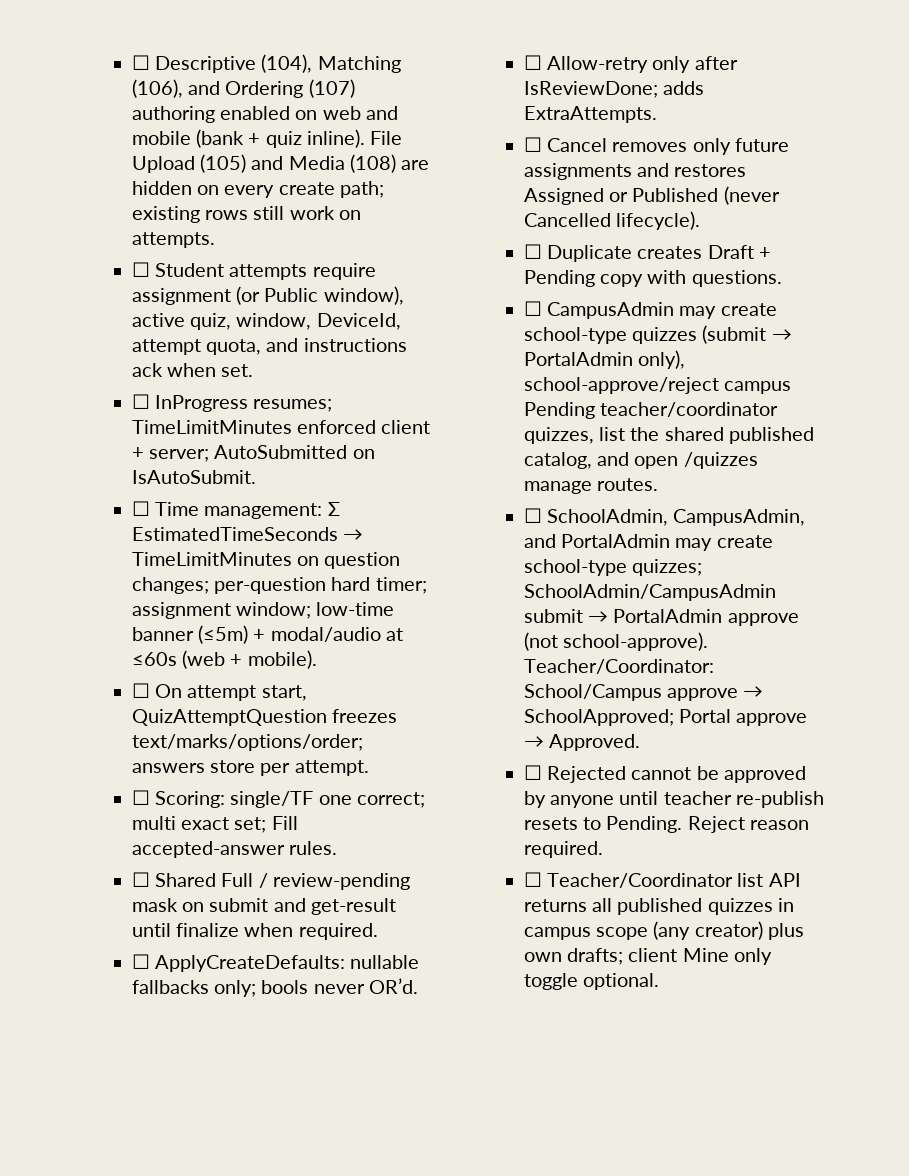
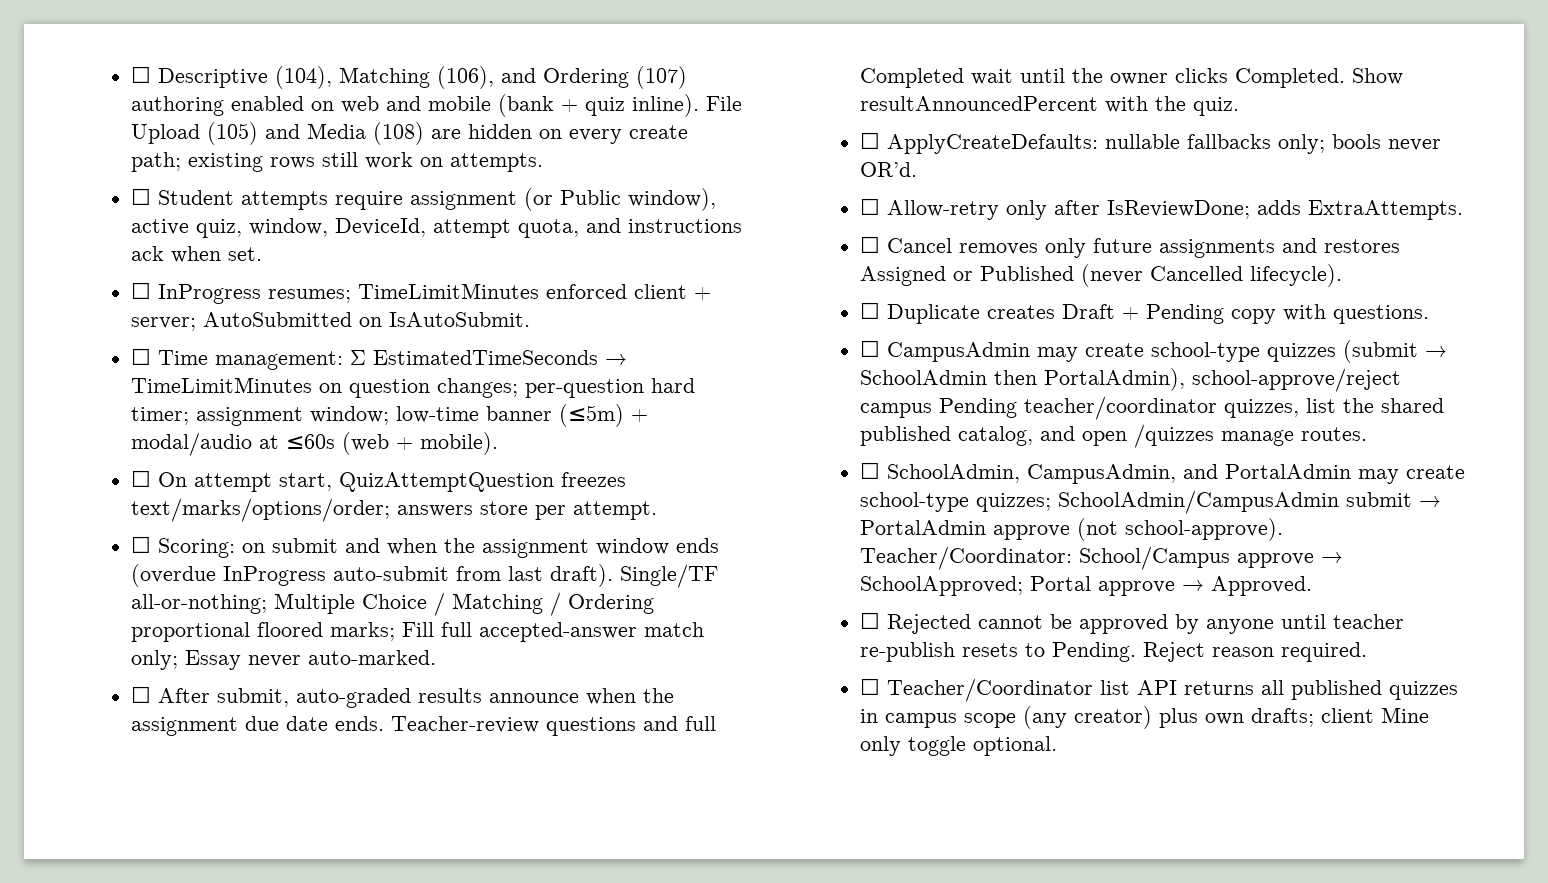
- ☐ Scoring: single/TF one correct; multi exact set; Fill accepted-answer rules.
- ☐ Shared Full / review-pending mask on submit and get-result until finalize when required.
+ ☐ Scoring: on submit and when the assignment window ends (overdue InProgress auto-submit from last draft). Single/TF all-or-nothing; Multiple Choice / Matching / Ordering proportional floored marks; Fill full accepted-answer match only; Essay never auto-marked.
+ ☐ After submit, auto-graded results announce when the assignment due date ends. Teacher-review questions and full Completed wait until the owner clicks Completed. Show resultAnnouncedPercent with the quiz.
- ☐ CampusAdmin may create school-type quizzes (submit → PortalAdmin only), school-approve/reject campus Pending teacher/coordinator quizzes, list the shared published catalog, and open /quizzes manage routes.
+ ☐ CampusAdmin may create school-type quizzes (submit → SchoolAdmin then PortalAdmin), school-approve/reject campus Pending teacher/coordinator quizzes, list the shared published catalog, and open /quizzes manage routes.

